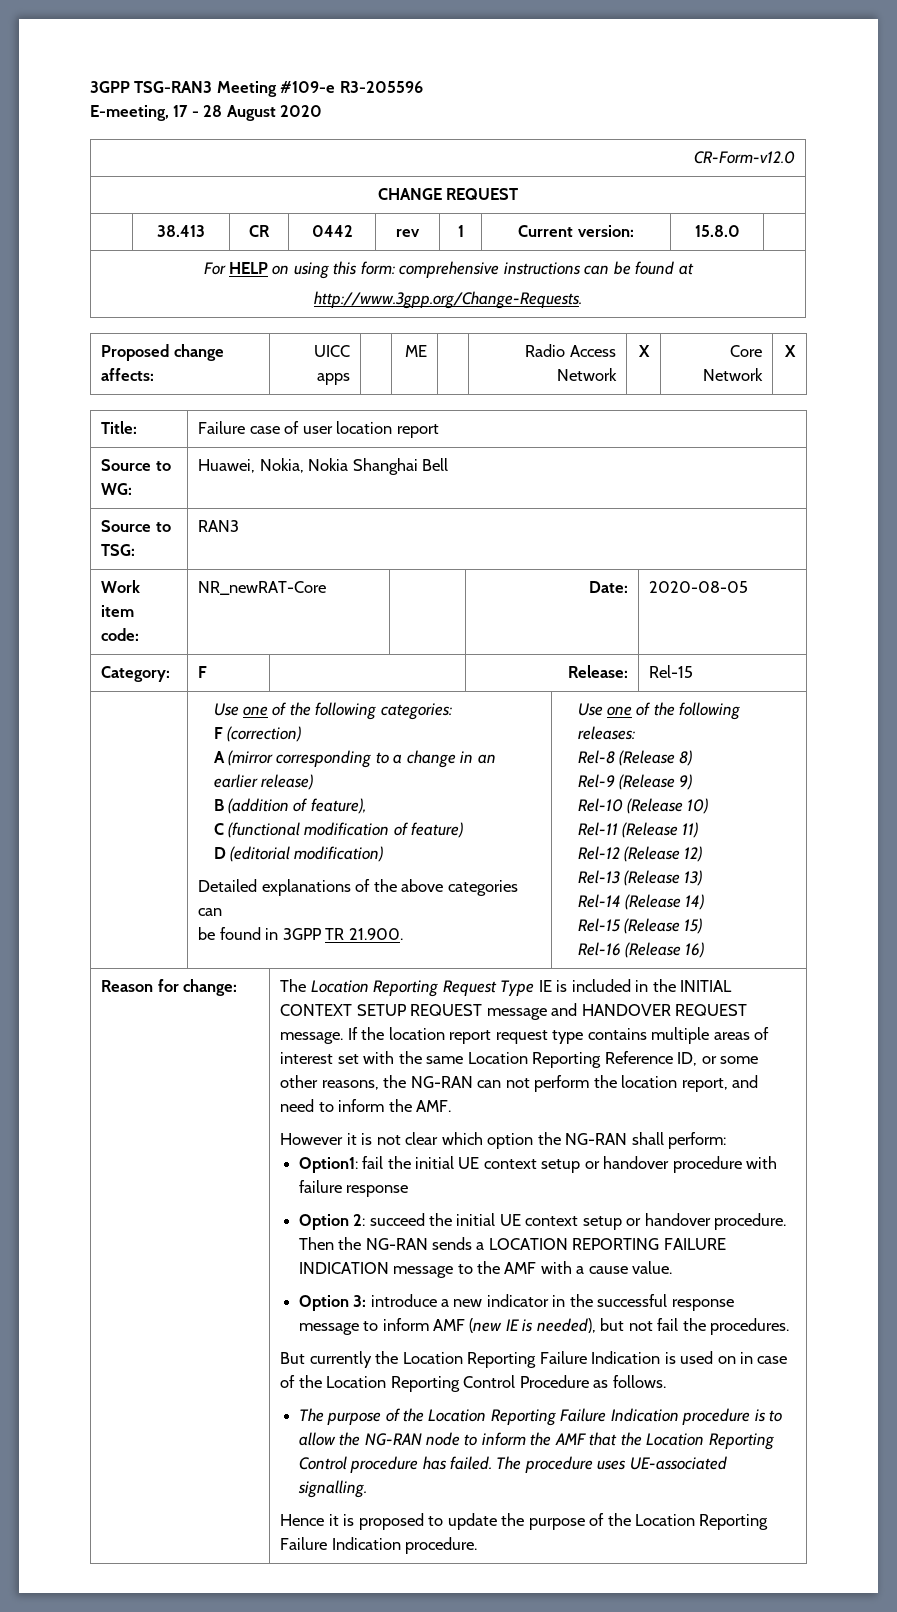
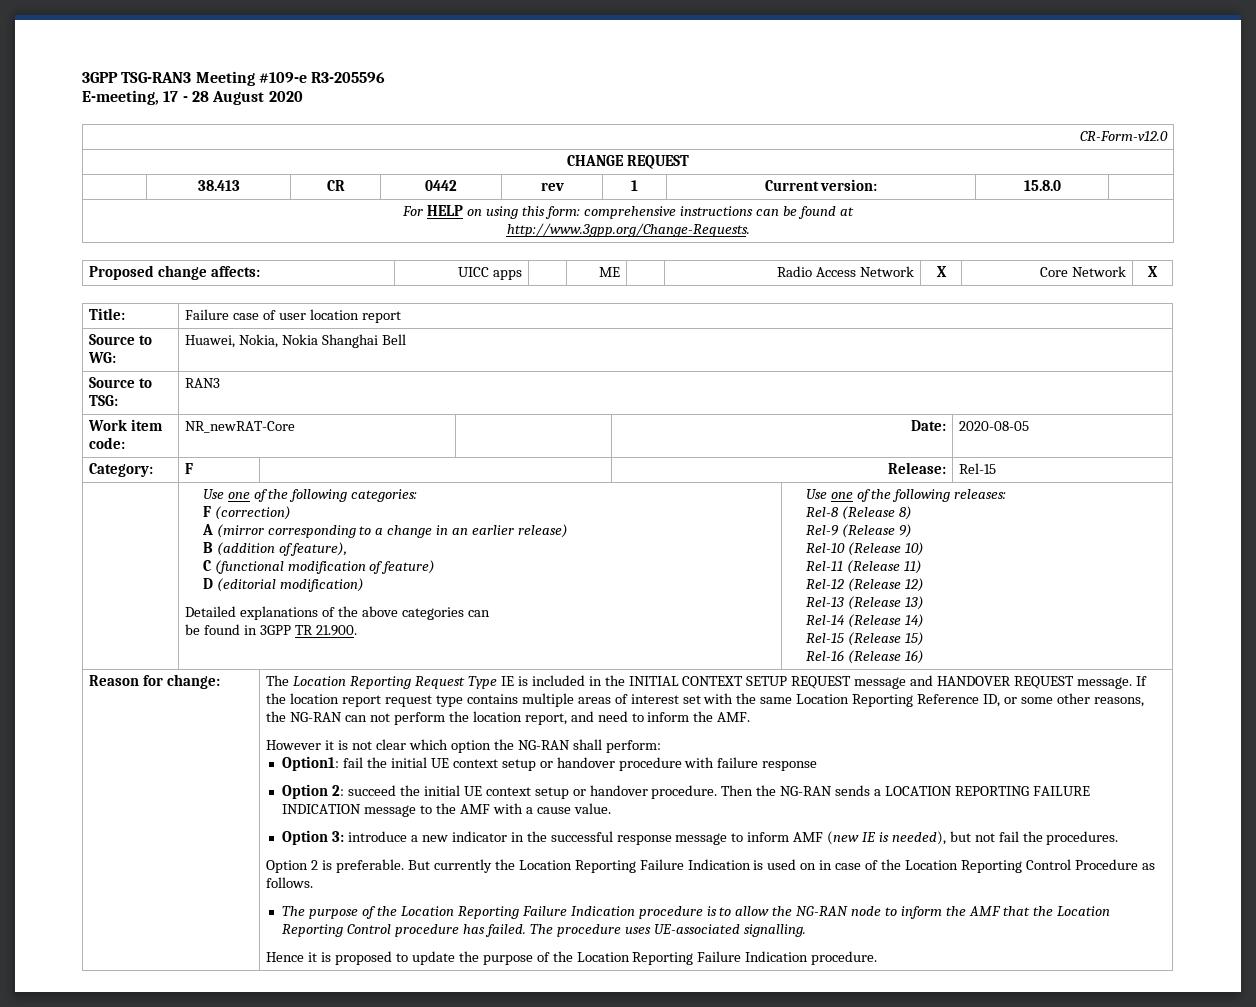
+ Option 2 is preferable.

